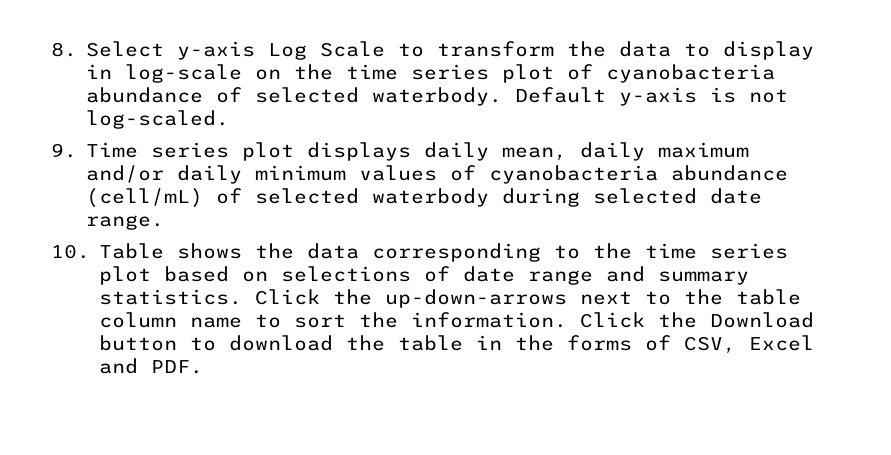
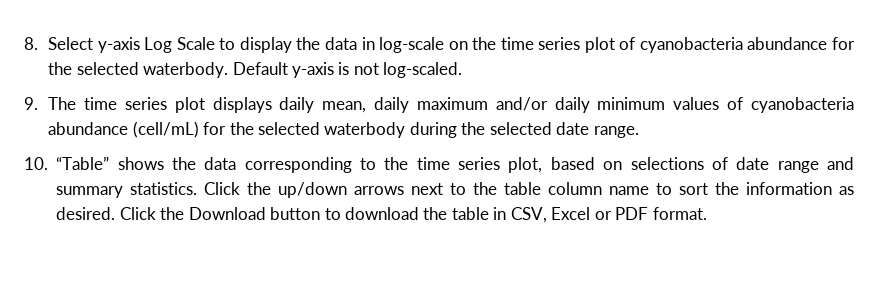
- 8. Select y-axis Log Scale to transform the data to display in log-scale on the time series plot of cyanobacteria abundance of selected waterbody.
+ 8. Select y-axis Log Scale to display the data in log-scale on the time series plot of cyanobacteria abundance for the selected waterbody.
- 9. Time series plot displays daily mean, daily maximum and/or daily minimum values of cyanobacteria abundance (cell/mL) of selected waterbody during selected date range.
+ 9. The time series plot displays daily mean, daily maximum and/or daily minimum values of cyanobacteria abundance (cell/mL) for the selected waterbody during the selected date range.
- 10. Table shows the data corresponding to the time series plot based on selections of date range and summary statistics.
+ 10. “Table” shows the data corresponding to the time series plot, based on selections of date range and summary statistics.
- Click the up-down-arrows next to the table column name to sort the information.
+ Click the up/down arrows next to the table column name to sort the information as desired.
- Click the Download button to download the table in the forms of CSV, Excel and PDF.
+ Click the Download button to download the table in CSV, Excel or PDF format.

